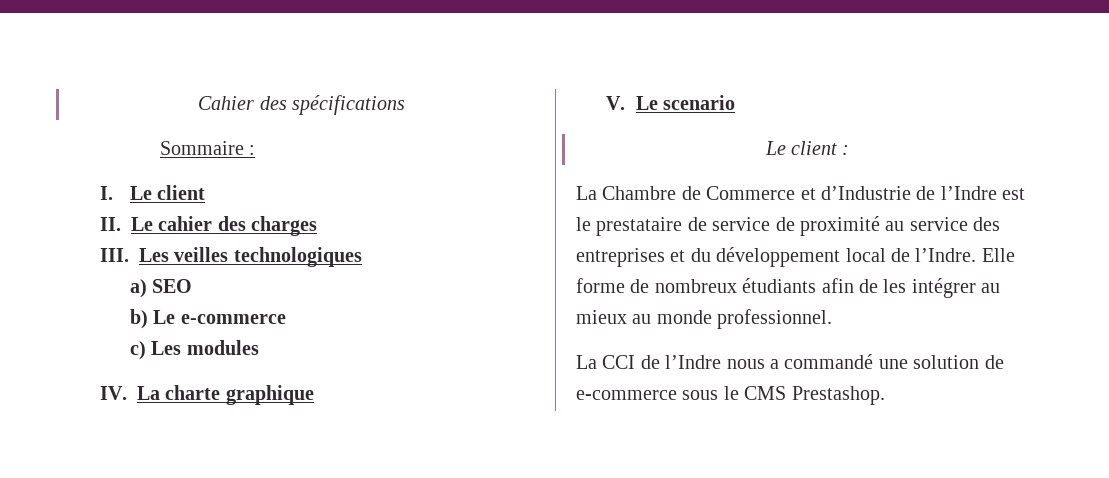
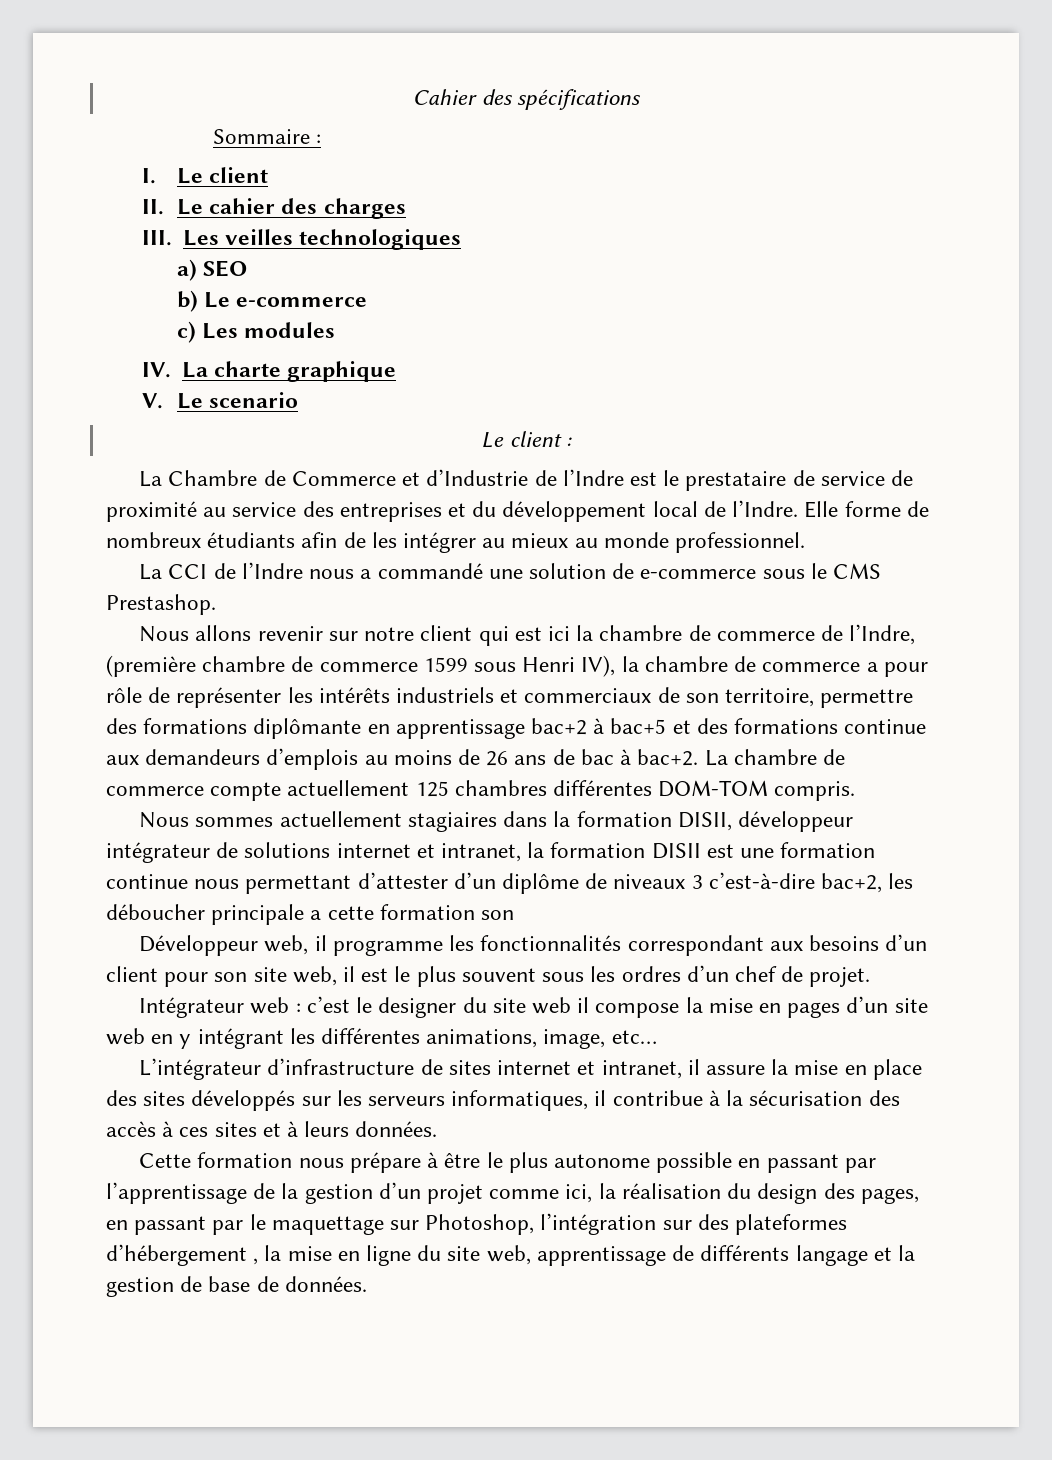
+ Nous allons revenir sur notre client qui est ici la chambre de commerce de l’Indre, (première chambre de commerce 1599 sous Henri IV), la chambre de commerce a pour rôle de représenter les intérêts industriels et commerciaux de son territoire, permettre des formations diplômante en apprentissage bac+2 à bac+5 et des formations continue aux demandeurs d’emplois au moins de 26 ans de bac à bac+2. La chambre de commerce compte actuellement 125 chambres différentes DOM-TOM compris.
+ Nous sommes actuellement stagiaires dans la formation DISII, développeur intégrateur de solutions internet et intranet, la formation DISII est une formation continue nous permettant d’attester d’un diplôme de niveaux 3 c’est-à-dire bac+2, les déboucher principale a cette formation son
+ Développeur web, il programme les fonctionnalités correspondant aux besoins d’un client pour son site web, il est le plus souvent sous les ordres d’un chef de projet.
+ Intégrateur web : c’est le designer du site web il compose la mise en pages d’un site web en y intégrant les différentes animations, image, etc…
+ L’intégrateur d’infrastructure de sites internet et intranet, il assure la mise en place des sites développés sur les serveurs informatiques, il contribue à la sécurisation des accès à ces sites et à leurs données.
+ Cette formation nous prépare à être le plus autonome possible en passant par l’apprentissage de la gestion d’un projet comme ici, la réalisation du design des pages, en passant par le maquettage sur Photoshop, l’intégration sur des plateformes d’hébergement , la mise en ligne du site web, apprentissage de différents langage et la gestion de base de données.

